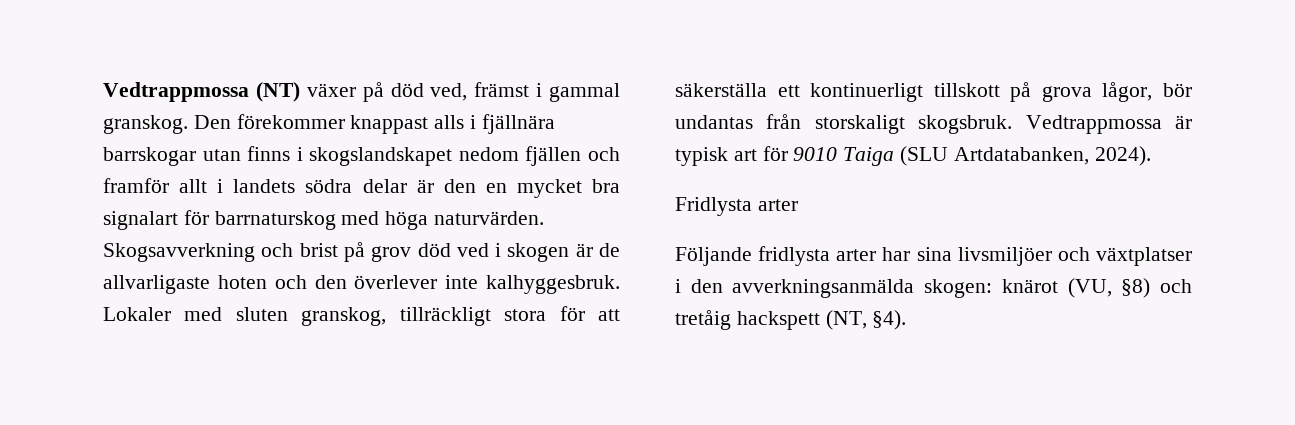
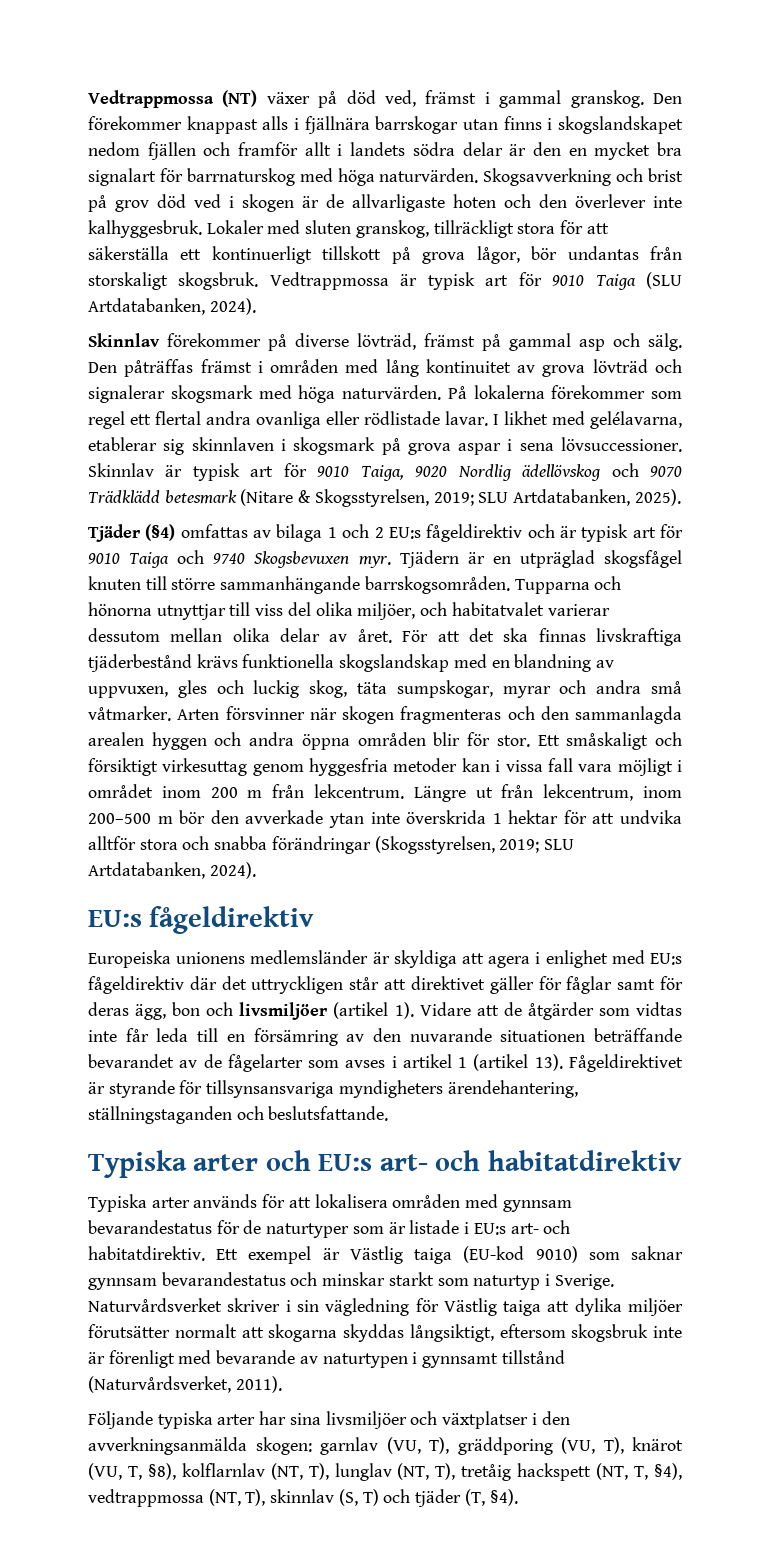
- Fridlysta arter
+ Skinnlav förekommer på diverse lövträd, främst på gammal asp och sälg. Den påträffas främst i områden med lång kontinuitet av grova lövträd och signalerar skogsmark med höga naturvärden. På lokalerna förekommer som regel ett flertal andra ovanliga eller rödlistade lavar. I likhet med gelélavarna, etablerar sig skinnlaven i skogsmark på grova aspar i sena lövsuccessioner. Skinnlav är typisk art för 9010 Taiga, 9020 Nordlig ädellövskog och 9070 Trädklädd betesmark (Nitare & Skogsstyrelsen, 2019; SLU Artdatabanken, 2025).
+ Tjäder (§4) omfattas av bilaga 1 och 2 EU:s fågeldirektiv och är typisk art för 9010 Taiga och 9740 Skogsbevuxen myr. Tjädern är en utpräglad skogsfågel knuten till större sammanhängande barrskogsområden. Tupparna och hönorna utnyttjar till viss del olika miljöer, och habitatvalet varierar dessutom mellan olika delar av året. För att det ska finnas livskraftiga tjäderbestånd krävs funktionella skogslandskap med en blandning av uppvuxen, gles och luckig skog, täta sumpskogar, myrar och andra små våtmarker. Arten försvinner när skogen fragmenteras och den sammanlagda arealen hyggen och andra öppna områden blir för stor. Ett småskaligt och försiktigt virkesuttag genom hyggesfria metoder kan i vissa fall vara möjligt i området inom 200 m från lekcentrum. Längre ut från lekcentrum, inom 200–500 m bör den avverkade ytan inte överskrida 1 hektar för att undvika alltför stora och snabba förändringar (Skogsstyrelsen, 2019; SLU Artdatabanken, 2024).
+ EU:s fågeldirektiv
+ Europeiska unionens medlemsländer är skyldiga att agera i enlighet med EU:s fågeldirektiv där det uttryckligen står att direktivet gäller för fåglar samt för deras ägg, bon och livsmiljöer (artikel 1). Vidare att de åtgärder som vidtas inte får leda till en försämring av den nuvarande situationen beträffande bevarandet av de fågelarter som avses i artikel 1 (artikel 13). Fågeldirektivet är styrande för tillsynsansvariga myndigheters ärendehantering, ställningstaganden och beslutsfattande.
+ Typiska arter och EU:s art- och habitatdirektiv
+ Typiska arter används för att lokalisera områden med gynnsam bevarandestatus för de naturtyper som är listade i EU:s art- och habitatdirektiv. Ett exempel är Västlig taiga (EU-kod 9010) som saknar gynnsam bevarandestatus och minskar starkt som naturtyp i Sverige. Naturvårdsverket skriver i sin vägledning för Västlig taiga att dylika miljöer förutsätter normalt att skogarna skyddas långsiktigt, eftersom skogsbruk inte är förenligt med bevarande av naturtypen i gynnsamt tillstånd (Naturvårdsverket, 2011).
- Följande fridlysta arter har sina livsmiljöer och växtplatser i den avverkningsanmälda skogen: knärot (VU, §8) och tretåig hackspett (NT, §4).
+ Följande typiska arter har sina livsmiljöer och växtplatser i den avverkningsanmälda skogen: garnlav (VU, T), gräddporing (VU, T), knärot (VU, T, §8), kolflarnlav (NT, T), lunglav (NT, T), tretåig hackspett (NT, T, §4), vedtrappmossa (NT, T), skinnlav (S, T) och tjäder (T, §4).

